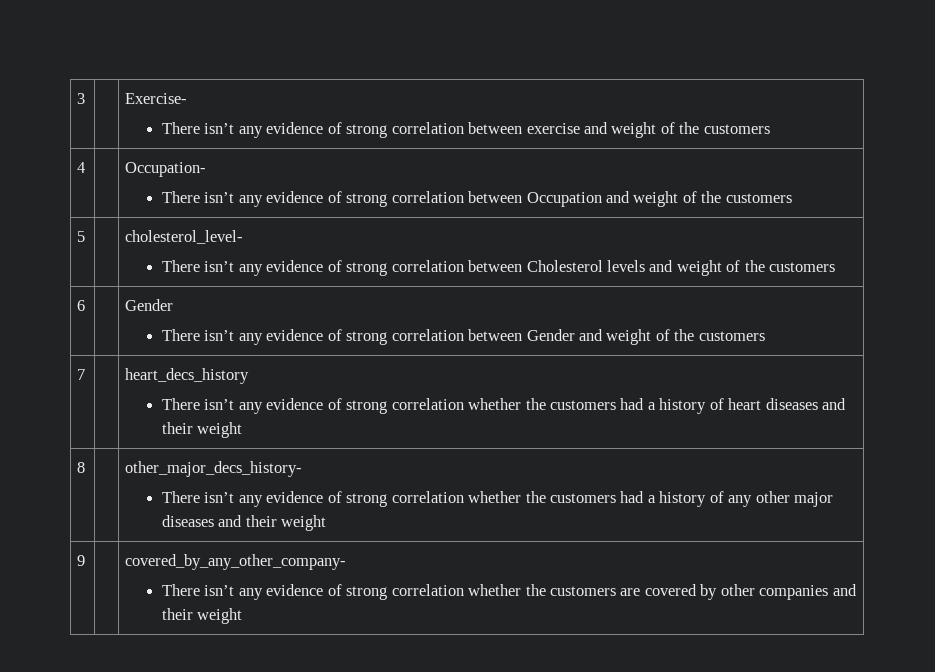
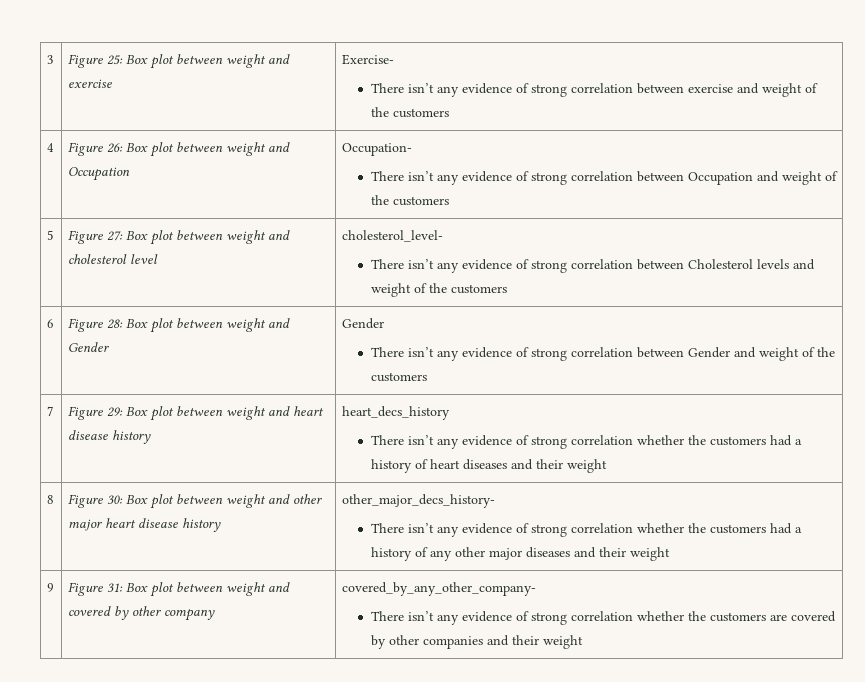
- 3 | | Exercise-
+ 3 | Figure 25: Box plot between weight and exercise | Exercise-
- 4 | | Occupation-
+ 4 | Figure 26: Box plot between weight and Occupation | Occupation-
- 5 | | cholesterol_level-
+ 5 | Figure 27: Box plot between weight and cholesterol level | cholesterol_level-
- 6 | | Gender
+ 6 | Figure 28: Box plot between weight and Gender | Gender
- 7 | | heart_decs_history
+ 7 | Figure 29: Box plot between weight and heart disease history | heart_decs_history
- 8 | | other_major_decs_history-
+ 8 | Figure 30: Box plot between weight and other major heart disease history | other_major_decs_history-
- 9 | | covered_by_any_other_company-
+ 9 | Figure 31: Box plot between weight and covered by other company | covered_by_any_other_company-

